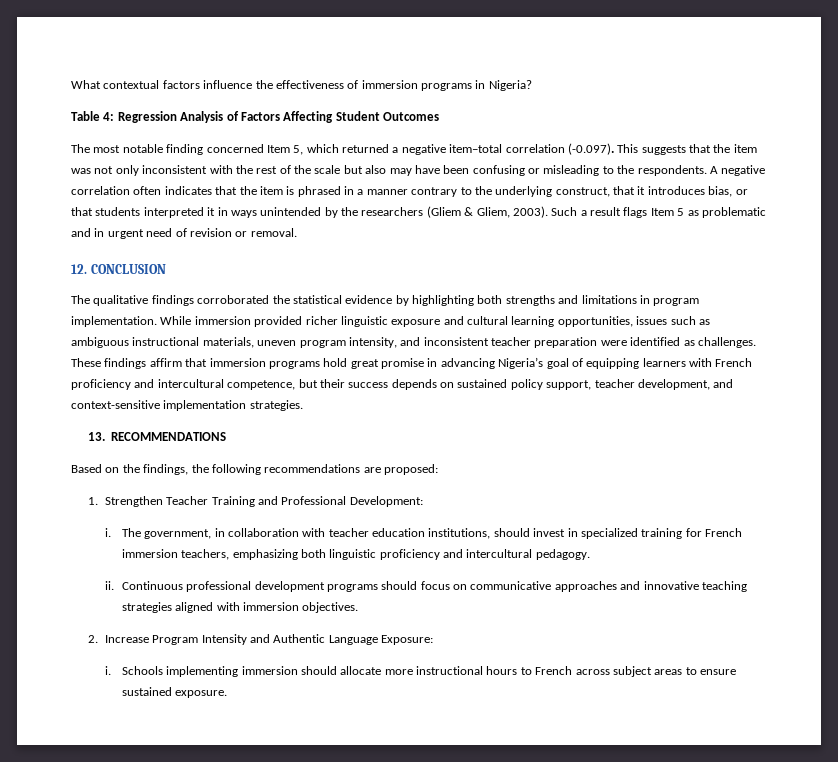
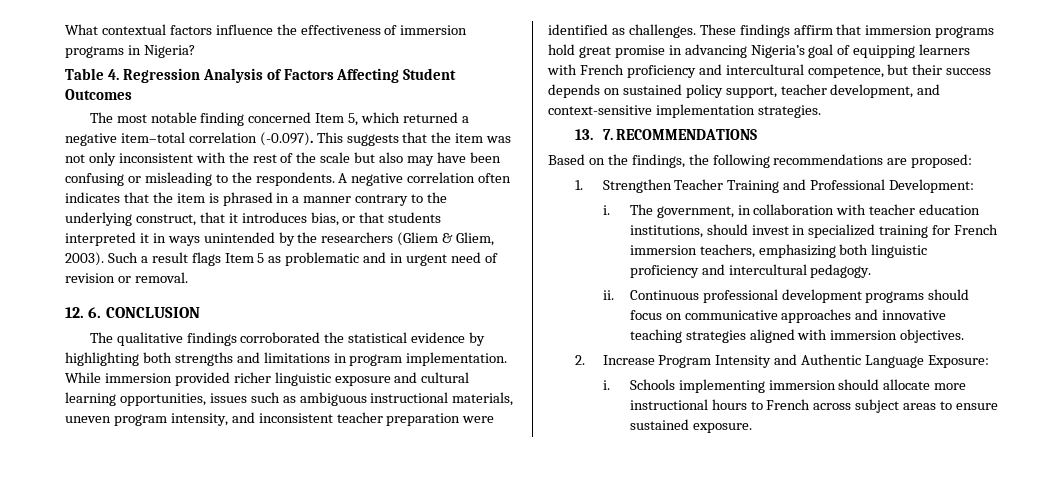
- Table 4: Regression Analysis of Factors Affecting Student Outcomes
+ Table 4. Regression Analysis of Factors Affecting Student Outcomes
- 12. CONCLUSION
+ 12. 6. CONCLUSION
- 13. RECOMMENDATIONS
+ 13. 7. RECOMMENDATIONS

